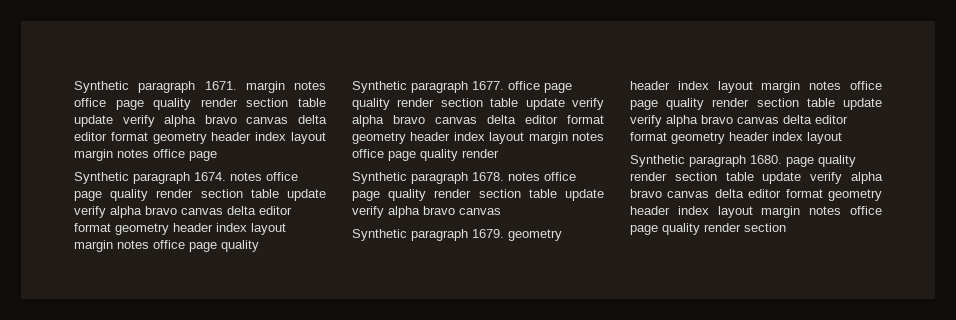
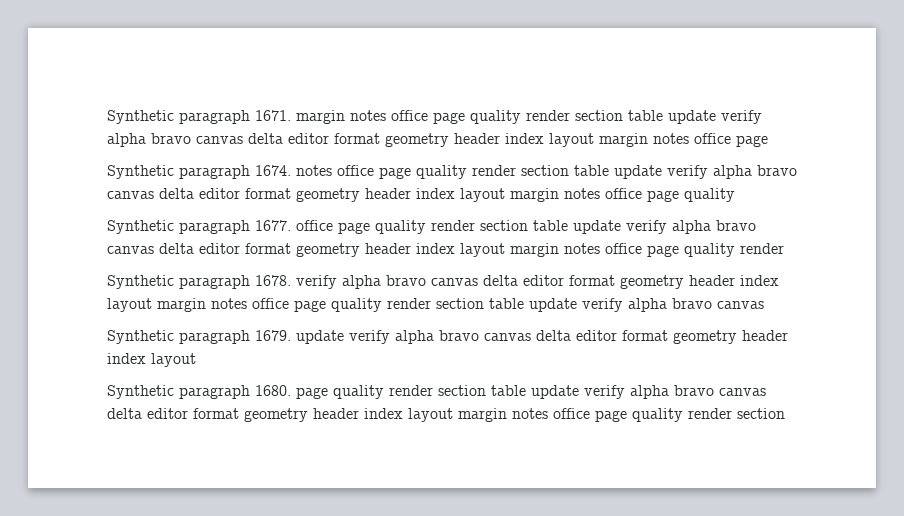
- Synthetic paragraph 1678. notes office page quality render section table update verify alpha bravo canvas
+ Synthetic paragraph 1678. verify alpha bravo canvas delta editor format geometry header index layout margin notes office page quality render section table update verify alpha bravo canvas
- Synthetic paragraph 1679. geometry header index layout margin notes office page quality render section table update verify alpha bravo canvas delta editor format geometry header index layout
+ Synthetic paragraph 1679. update verify alpha bravo canvas delta editor format geometry header index layout

